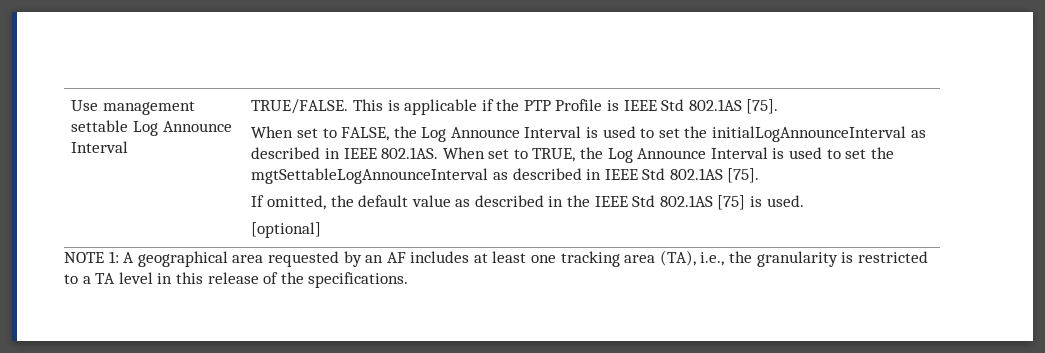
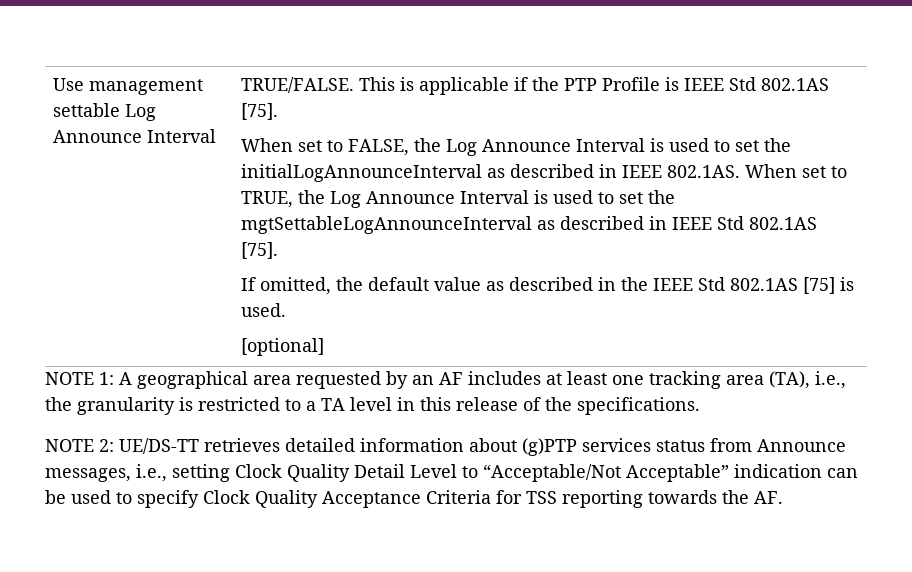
+ NOTE 2: UE/DS-TT retrieves detailed information about (g)PTP services status from Announce messages, i.e., setting Clock Quality Detail Level to “Acceptable/Not Acceptable” indication can be used to specify Clock Quality Acceptance Criteria for TSS reporting towards the AF.

